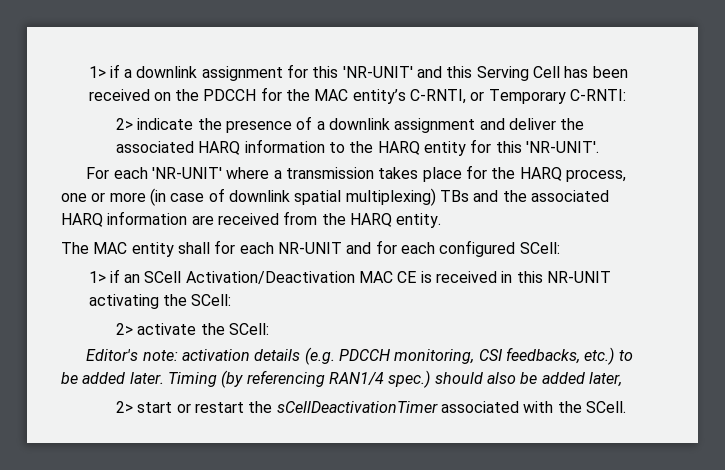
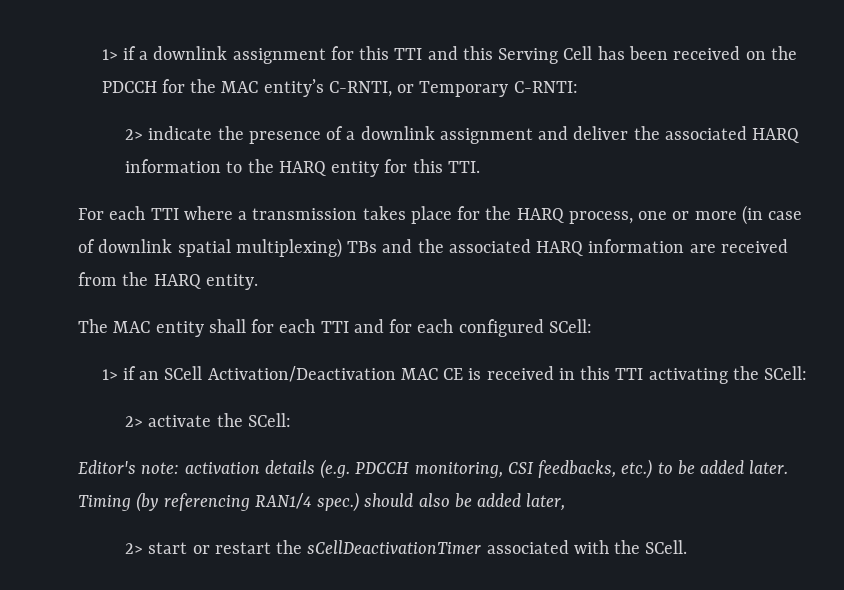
- 1> if a downlink assignment for this 'NR-UNIT' and this Serving Cell has been received on the PDCCH for the MAC entity’s C-RNTI, or Temporary C-RNTI:
+ 1> if a downlink assignment for this TTI and this Serving Cell has been received on the PDCCH for the MAC entity’s C-RNTI, or Temporary C-RNTI:
- 2> indicate the presence of a downlink assignment and deliver the associated HARQ information to the HARQ entity for this 'NR-UNIT'.
+ 2> indicate the presence of a downlink assignment and deliver the associated HARQ information to the HARQ entity for this TTI.
- For each 'NR-UNIT' where a transmission takes place for the HARQ process, one or more (in case of downlink spatial multiplexing) TBs and the associated HARQ information are received from the HARQ entity.
+ For each TTI where a transmission takes place for the HARQ process, one or more (in case of downlink spatial multiplexing) TBs and the associated HARQ information are received from the HARQ entity.
- The MAC entity shall for each NR-UNIT and for each configured SCell:
+ The MAC entity shall for each TTI and for each configured SCell:
- 1> if an SCell Activation/Deactivation MAC CE is received in this NR-UNIT activating the SCell:
+ 1> if an SCell Activation/Deactivation MAC CE is received in this TTI activating the SCell:

